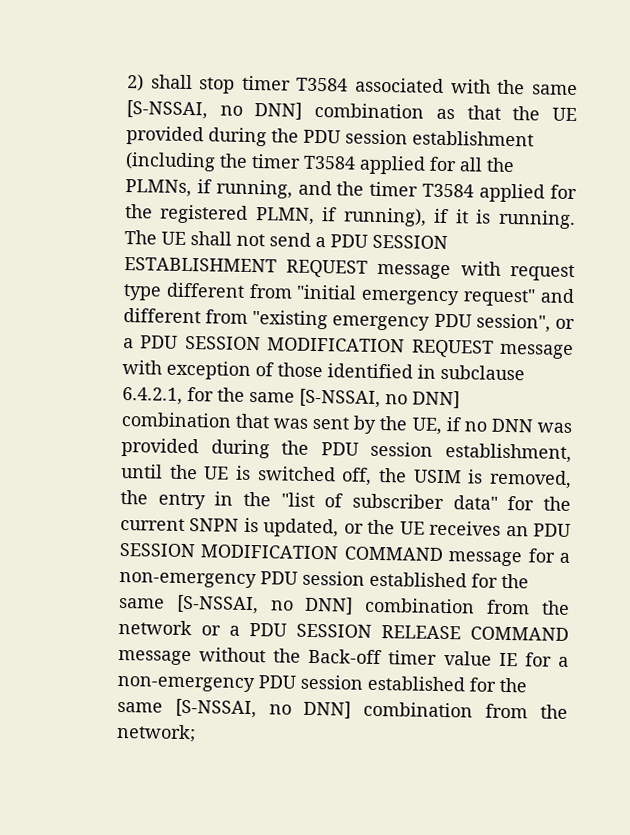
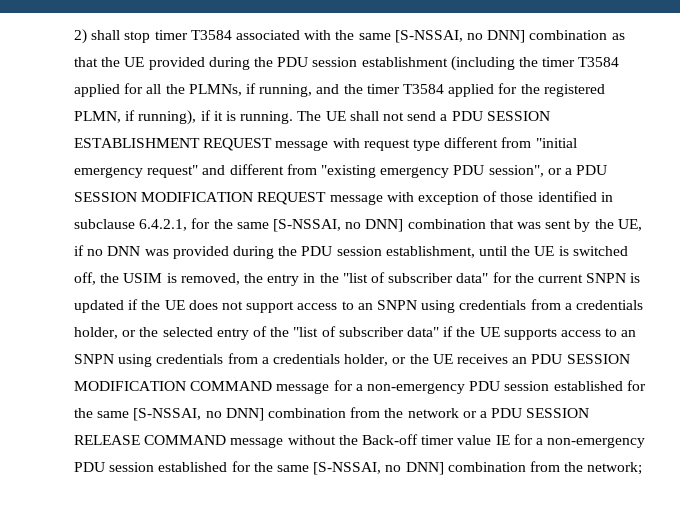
- The UE shall not send a PDU SESSION ESTABLISHMENT REQUEST message with request type different from "initial emergency request" and different from "existing emergency PDU session", or a PDU SESSION MODIFICATION REQUEST message with exception of those identified in subclause 6.4.2.1, for the same [S-NSSAI, no DNN] combination that was sent by the UE, if no DNN was provided during the PDU session establishment, until the UE is switched off, the USIM is removed, the entry in the "list of subscriber data" for the current SNPN is updated, or the UE receives an PDU SESSION MODIFICATION COMMAND message for a non-emergency PDU session established for the same [S-NSSAI, no DNN] combination from the network or a PDU SESSION RELEASE COMMAND message without the Back-off timer value IE for a non-emergency PDU session established for the same [S-NSSAI, no DNN] combination from the network;
+ The UE shall not send a PDU SESSION ESTABLISHMENT REQUEST message with request type different from "initial emergency request" and different from "existing emergency PDU session", or a PDU SESSION MODIFICATION REQUEST message with exception of those identified in subclause 6.4.2.1, for the same [S-NSSAI, no DNN] combination that was sent by the UE, if no DNN was provided during the PDU session establishment, until the UE is switched off, the USIM is removed, the entry in the "list of subscriber data" for the current SNPN is updated if the UE does not support access to an SNPN using credentials from a credentials holder, or the selected entry of the "list of subscriber data" if the UE supports access to an SNPN using credentials from a credentials holder, or the UE receives an PDU SESSION MODIFICATION COMMAND message for a non-emergency PDU session established for the same [S-NSSAI, no DNN] combination from the network or a PDU SESSION RELEASE COMMAND message without the Back-off timer value IE for a non-emergency PDU session established for the same [S-NSSAI, no DNN] combination from the network;

